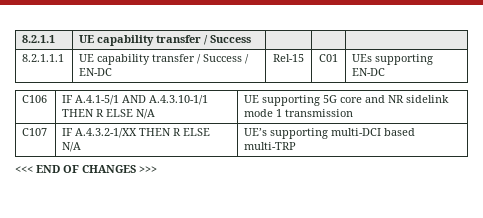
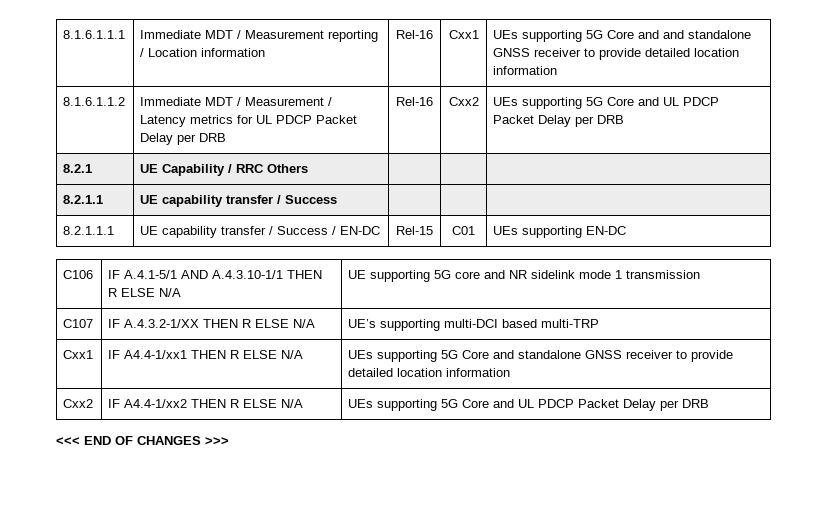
+ 8.1.6.1.1.1 | Immediate MDT / Measurement reporting / Location information | Rel-16 | Cxx1 | UEs supporting 5G Core and and standalone GNSS receiver to provide detailed location information
+ 8.1.6.1.1.2 | Immediate MDT / Measurement / Latency metrics for UL PDCP Packet Delay per DRB | Rel-16 | Cxx2 | UEs supporting 5G Core and UL PDCP Packet Delay per DRB
+ 8.2.1 | UE Capability / RRC Others | | |
+ Cxx1 | IF A4.4-1/xx1 THEN R ELSE N/A | UEs supporting 5G Core and standalone GNSS receiver to provide detailed location information
+ Cxx2 | IF A4.4-1/xx2 THEN R ELSE N/A | UEs supporting 5G Core and UL PDCP Packet Delay per DRB

